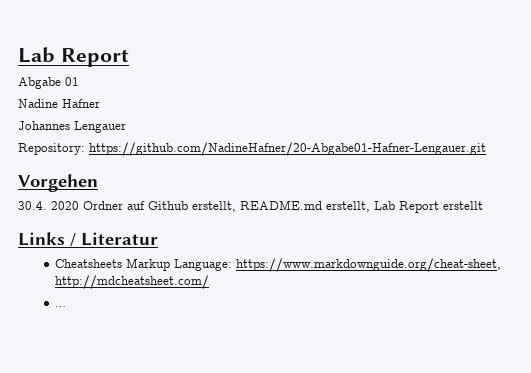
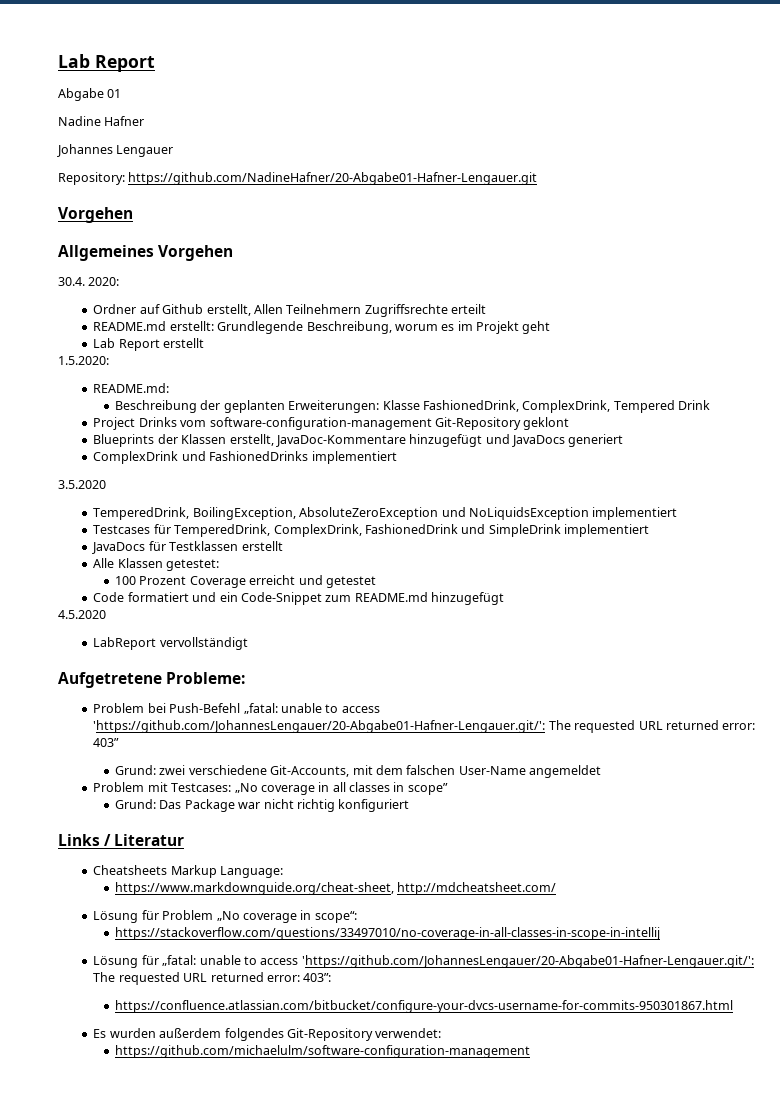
+ Allgemeines Vorgehen
- 30.4. 2020 Ordner auf Github erstellt, README.md erstellt, Lab Report erstellt
+ 30.4. 2020:
+ Ordner auf Github erstellt, Allen Teilnehmern Zugriffsrechte erteilt
+ README.md erstellt: Grundlegende Beschreibung, worum es im Projekt geht
+ Lab Report erstellt
+ 1.5.2020:
+ README.md:
+ Beschreibung der geplanten Erweiterungen: Klasse FashionedDrink, ComplexDrink, Tempered Drink
+ Project Drinks vom software-configuration-management Git-Repository geklont
+ Blueprints der Klassen erstellt, JavaDoc-Kommentare hinzugefügt und JavaDocs generiert
+ ComplexDrink und FashionedDrinks implementiert
+ 3.5.2020
+ TemperedDrink, BoilingException, AbsoluteZeroException und NoLiquidsException implementiert
+ Testcases für TemperedDrink, ComplexDrink, FashionedDrink und SimpleDrink implementiert
+ JavaDocs für Testklassen erstellt
+ Alle Klassen getestet:
+ 100 Prozent Coverage erreicht und getestet
+ Code formatiert und ein Code-Snippet zum README.md hinzugefügt
+ 4.5.2020
+ LabReport vervollständigt
+ Aufgetretene Probleme:
+ Problem bei Push-Befehl „fatal: unable to access 'https://github.com/JohannesLengauer/20-Abgabe01-Hafner-Lengauer.git/': The requested URL returned error: 403”
+ Grund: zwei verschiedene Git-Accounts, mit dem falschen User-Name angemeldet
+ Problem mit Testcases: „No coverage in all classes in scope”
+ Grund: Das Package war nicht richtig konfiguriert
- Cheatsheets Markup Language: https://www.markdownguide.org/cheat-sheet, http://mdcheatsheet.com/
+ Cheatsheets Markup Language:
+ https://www.markdownguide.org/cheat-sheet, http://mdcheatsheet.com/
- …
+ Lösung für Problem „No coverage in scope“:
+ https://stackoverflow.com/questions/33497010/no-coverage-in-all-classes-in-scope-in-intellij
+ Lösung für „fatal: unable to access 'https://github.com/JohannesLengauer/20-Abgabe01-Hafner-Lengauer.git/': The requested URL returned error: 403”:
+ https://confluence.atlassian.com/bitbucket/configure-your-dvcs-username-for-commits-950301867.html
+ Es wurden außerdem folgendes Git-Repository verwendet:
+ https://github.com/michaelulm/software-configuration-management

